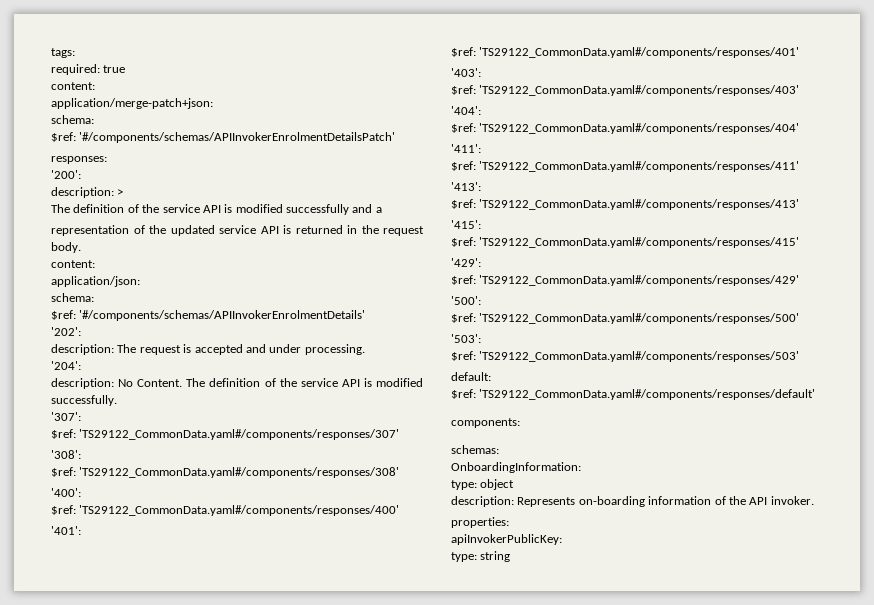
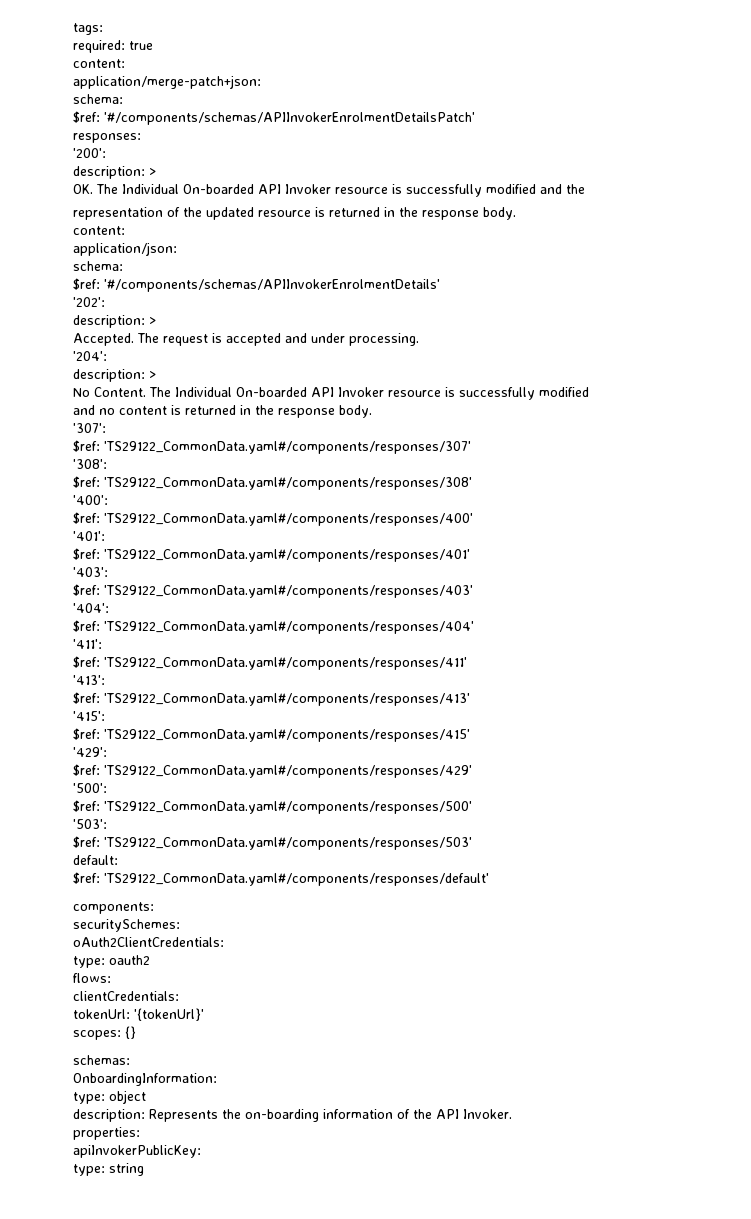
- The definition of the service API is modified successfully and a
+ OK. The Individual On-boarded API Invoker resource is successfully modified and the
- representation of the updated service API is returned in the request body.
+ representation of the updated resource is returned in the response body.
  '202':
- description: The request is accepted and under processing.
+ description: >
+ Accepted. The request is accepted and under processing.
  '204':
- description: No Content. The definition of the service API is modified successfully.
+ description: >
+ No Content. The Individual On-boarded API Invoker resource is successfully modified
+ and no content is returned in the response body.
+ securitySchemes:
+ oAuth2ClientCredentials:
+ type: oauth2
+ flows:
+ clientCredentials:
+ tokenUrl: '{tokenUrl}'
+ scopes: {}
- description: Represents on-boarding information of the API invoker.
+ description: Represents the on-boarding information of the API Invoker.

